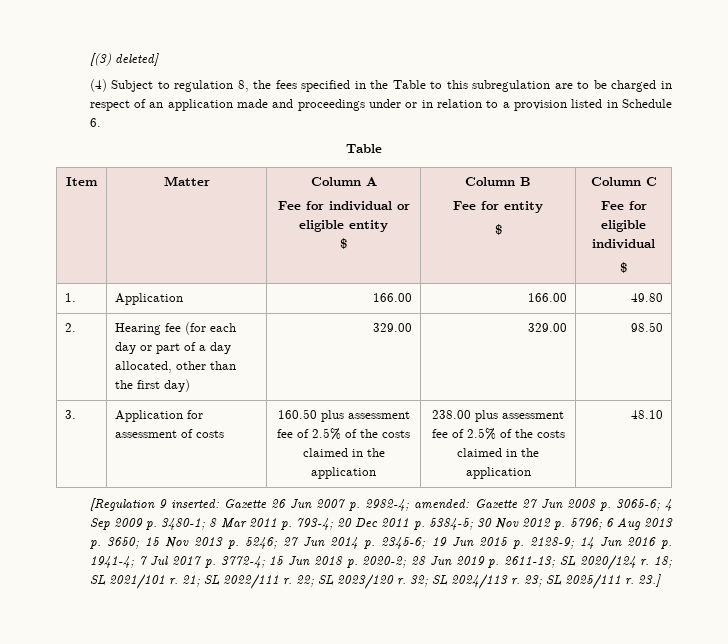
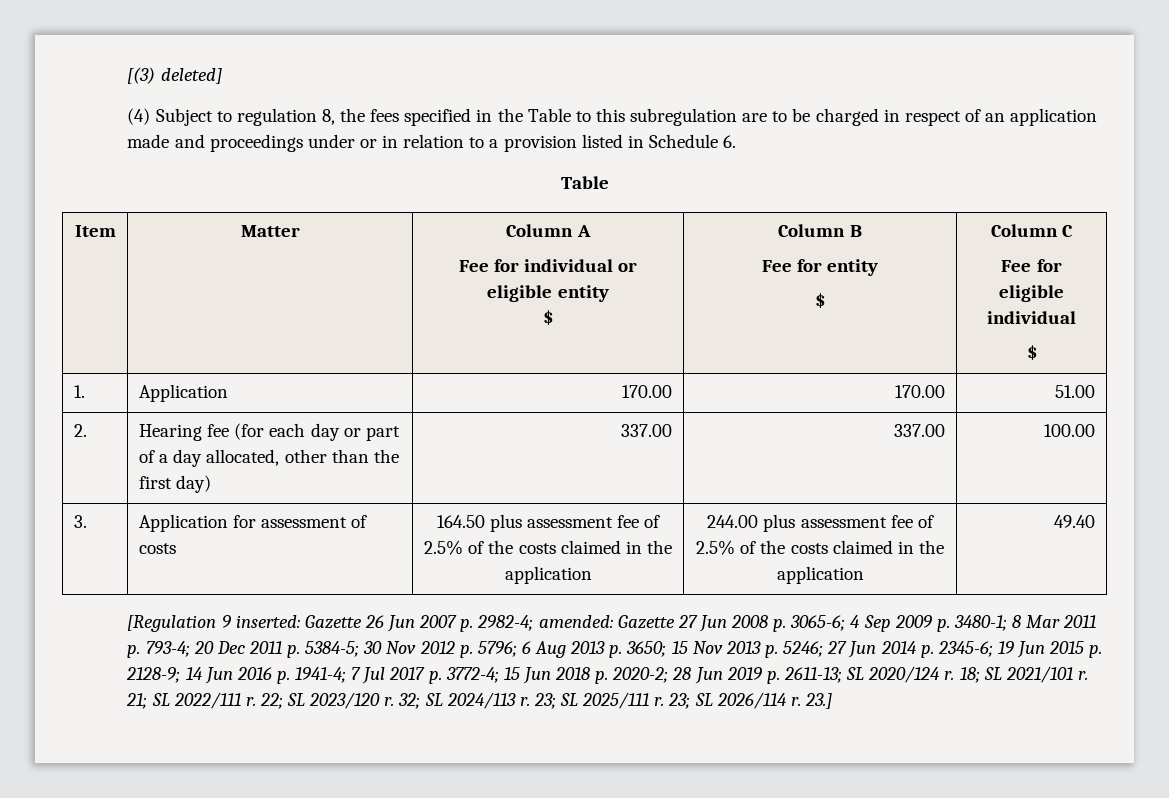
- 1. | Application | 166.00 | 166.00 | 49.80
+ 1. | Application | 170.00 | 170.00 | 51.00
- 2. | Hearing fee (for each day or part of a day allocated, other than the first day) | 329.00 | 329.00 | 98.50
+ 2. | Hearing fee (for each day or part of a day allocated, other than the first day) | 337.00 | 337.00 | 100.00
- 3. | Application for assessment of costs | 160.50 plus assessment fee of 2.5% of the costs claimed in the application | 238.00 plus assessment fee of 2.5% of the costs claimed in the application | 48.10
+ 3. | Application for assessment of costs | 164.50 plus assessment fee of 2.5% of the costs claimed in the application | 244.00 plus assessment fee of 2.5% of the costs claimed in the application | 49.40
+ 23; SL 2026/114 r.

